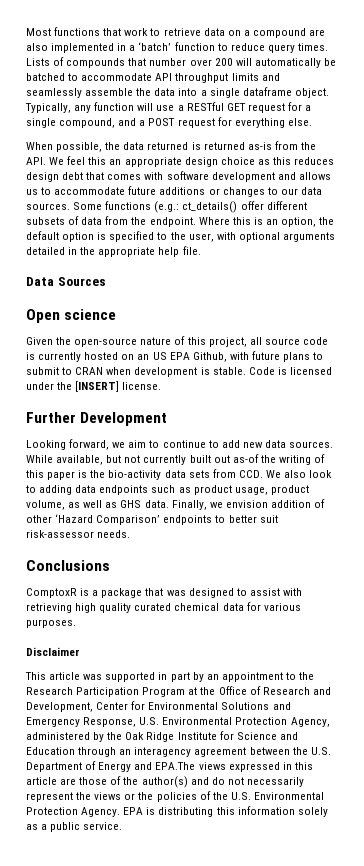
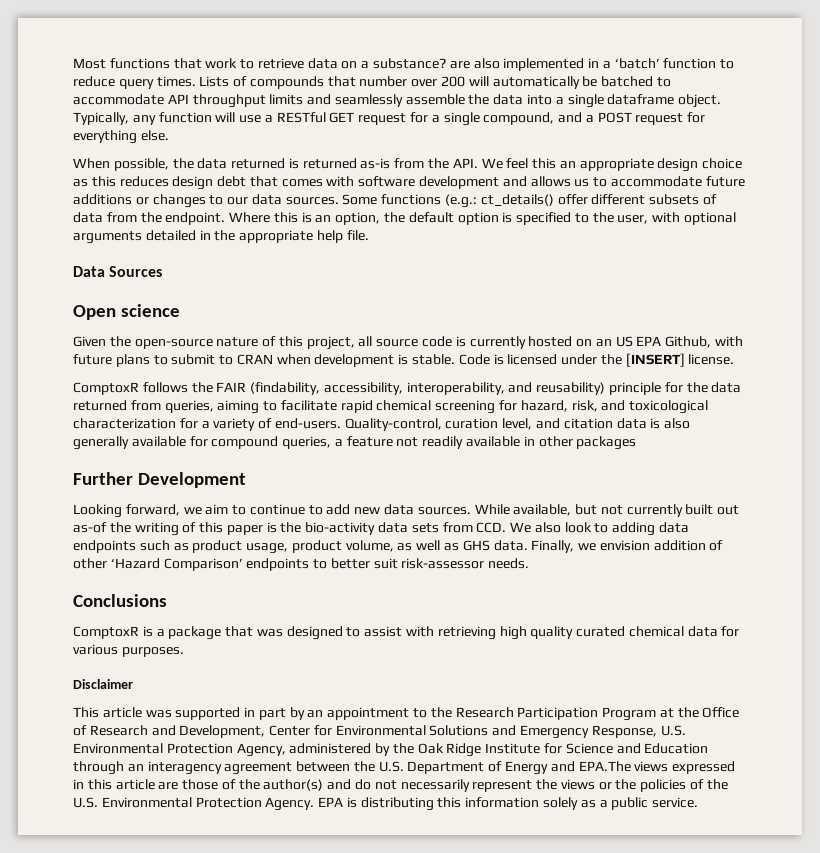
- Most functions that work to retrieve data on a compound are also implemented in a ‘batch’ function to reduce query times.
+ Most functions that work to retrieve data on a substance? are also implemented in a ‘batch’ function to reduce query times.
+ ComptoxR follows the FAIR (findability, accessibility, interoperability, and reusability) principle for the data returned from queries, aiming to facilitate rapid chemical screening for hazard, risk, and toxicological characterization for a variety of end-users. Quality-control, curation level, and citation data is also generally available for compound queries, a feature not readily available in other packages

